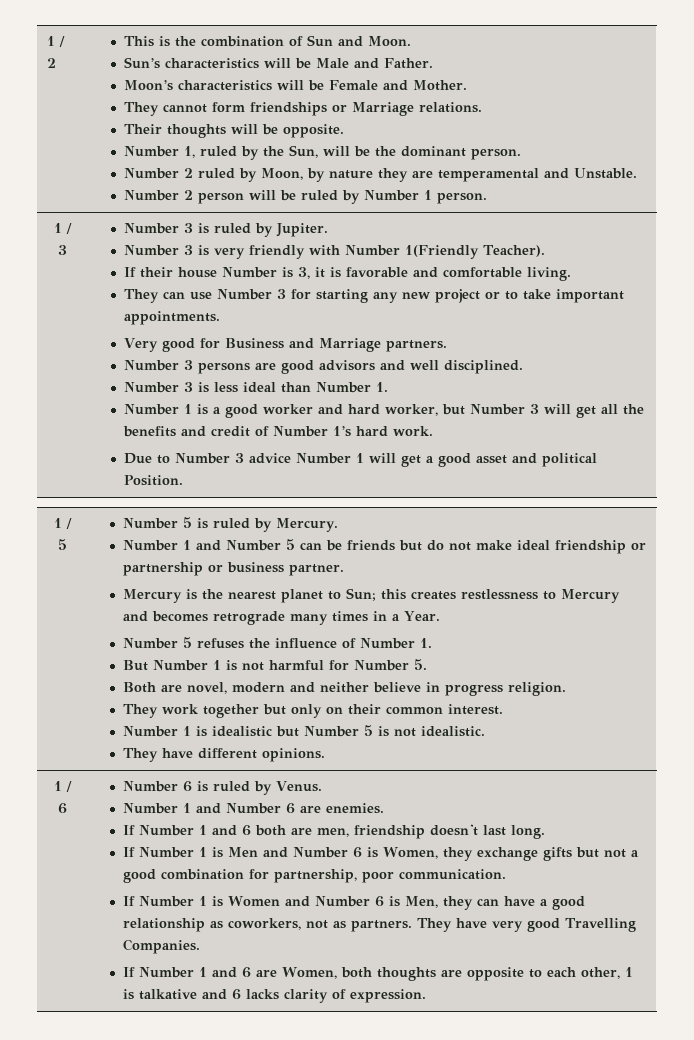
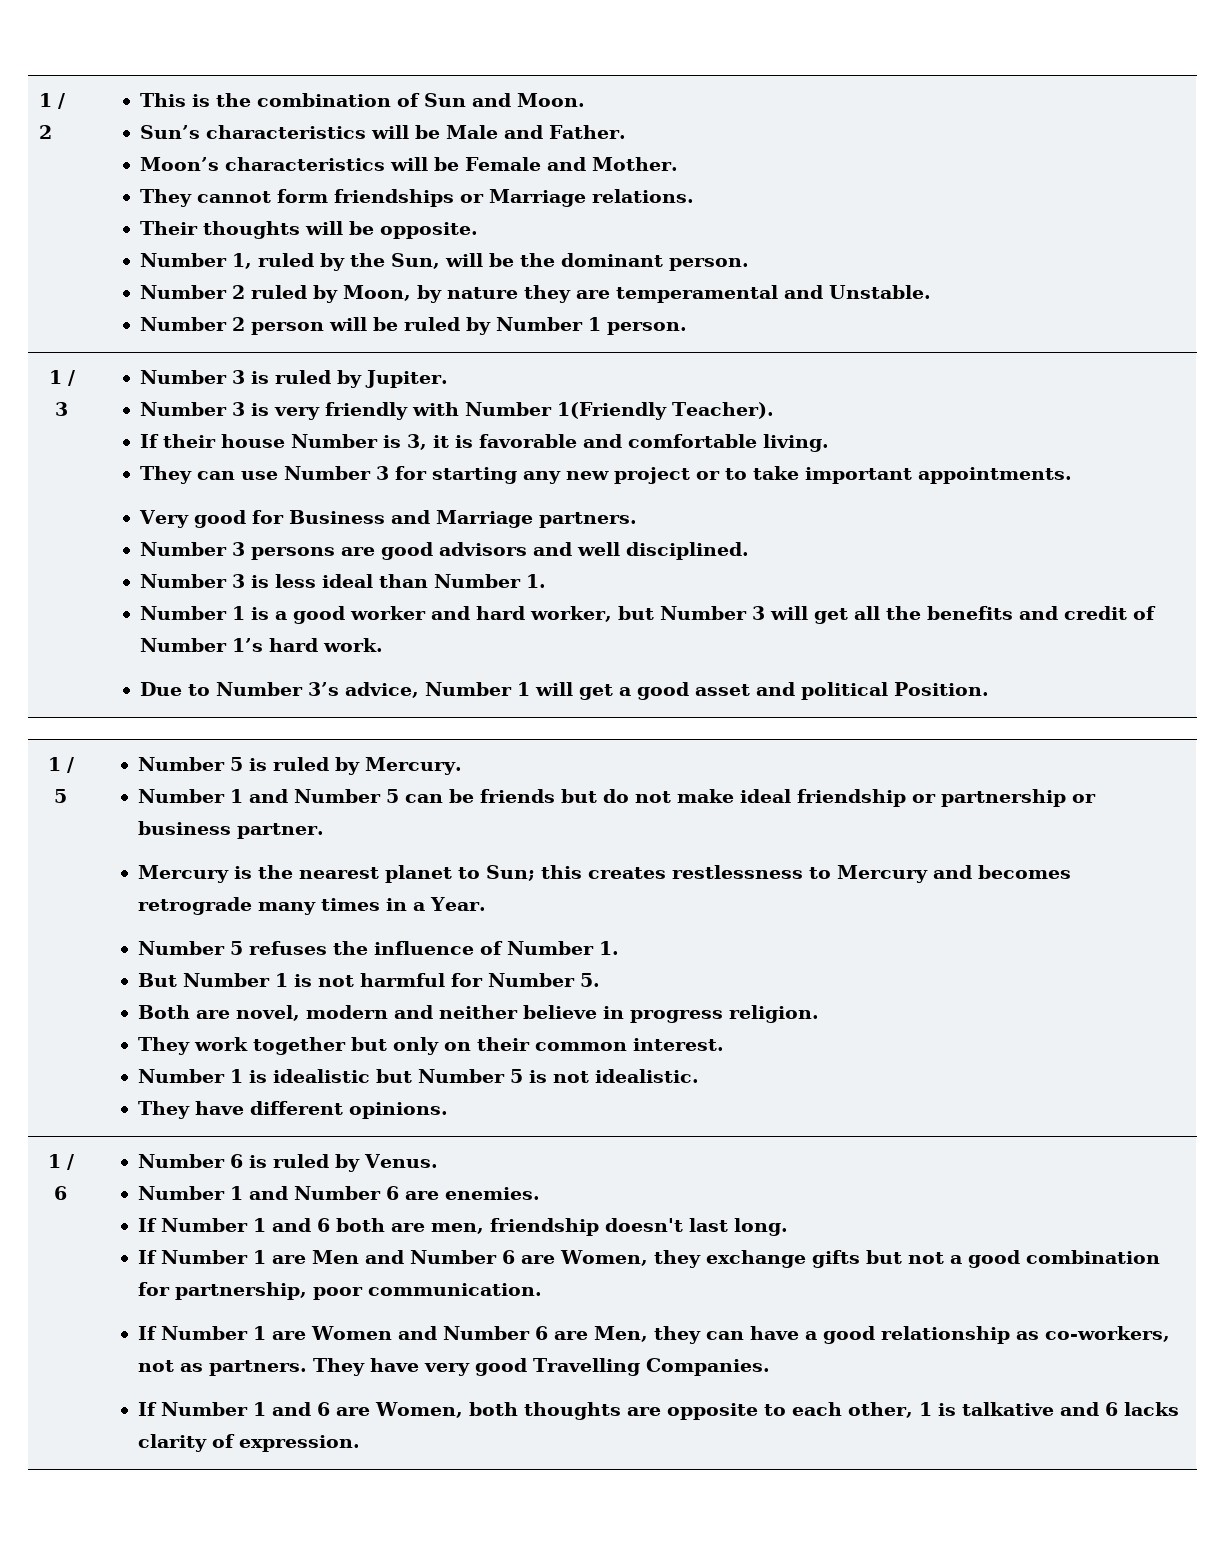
- Due to Number 3 advice Number 1 will get a good asset and political Position.
+ Due to Number 3’s advice, Number 1 will get a good asset and political Position.
- If Number 1 is Men and Number 6 is Women, they exchange gifts but not a good combination for partnership, poor communication.
+ If Number 1 are Men and Number 6 are Women, they exchange gifts but not a good combination for partnership, poor communication.
- If Number 1 is Women and Number 6 is Men, they can have a good relationship as coworkers, not as partners.
+ If Number 1 are Women and Number 6 are Men, they can have a good relationship as co-workers, not as partners.

